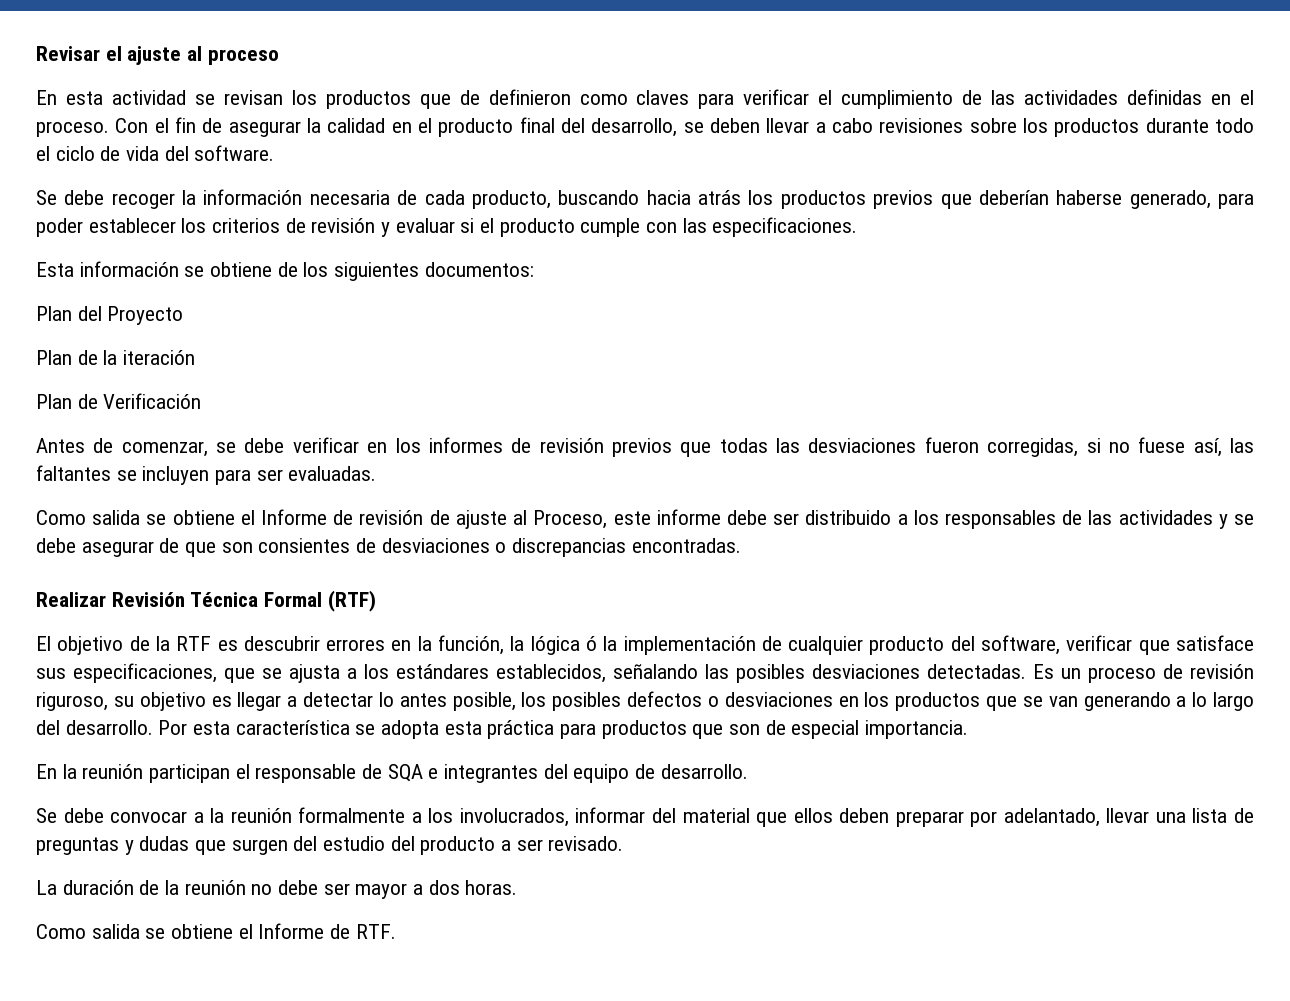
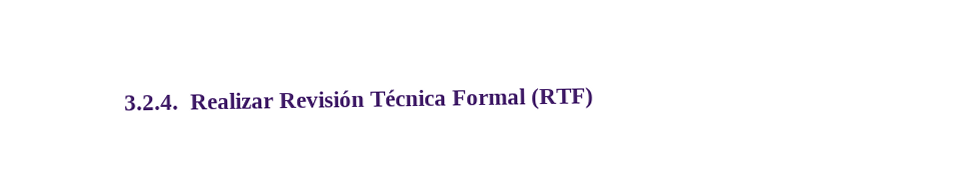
- Revisar el ajuste al proceso
- En esta actividad se revisan los productos que de definieron como claves para verificar el cumplimiento de las actividades definidas en el proceso. Con el fin de asegurar la calidad en el producto final del desarrollo, se deben llevar a cabo revisiones sobre los productos durante todo el ciclo de vida del software.
- Se debe recoger la información necesaria de cada producto, buscando hacia atrás los productos previos que deberían haberse generado, para poder establecer los criterios de revisión y evaluar si el producto cumple con las especificaciones.
- Esta información se obtiene de los siguientes documentos:
- Plan del Proyecto
- Plan de la iteración
- Plan de Verificación
- Antes de comenzar, se debe verificar en los informes de revisión previos que todas las desviaciones fueron corregidas, si no fuese así, las faltantes se incluyen para ser evaluadas.
- Como salida se obtiene el Informe de revisión de ajuste al Proceso, este informe debe ser distribuido a los responsables de las actividades y se debe asegurar de que son consientes de desviaciones o discrepancias encontradas.
- Realizar Revisión Técnica Formal (RTF)
+ 3.2.4. Realizar Revisión Técnica Formal (RTF)
- El objetivo de la RTF es descubrir errores en la función, la lógica ó la implementación de cualquier producto del software, verificar que satisface sus especificaciones, que se ajusta a los estándares establecidos, señalando las posibles desviaciones detectadas. Es un proceso de revisión riguroso, su objetivo es llegar a detectar lo antes posible, los posibles defectos o desviaciones en los productos que se van generando a lo largo del desarrollo. Por esta característica se adopta esta práctica para productos que son de especial importancia.
- En la reunión participan el responsable de SQA e integrantes del equipo de desarrollo.
- Se debe convocar a la reunión formalmente a los involucrados, informar del material que ellos deben preparar por adelantado, llevar una lista de preguntas y dudas que surgen del estudio del producto a ser revisado.
- La duración de la reunión no debe ser mayor a dos horas.
- Como salida se obtiene el Informe de RTF.

